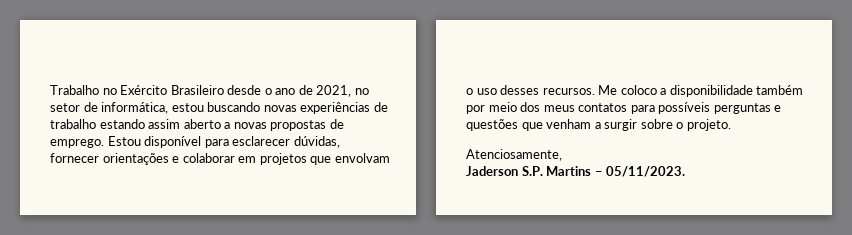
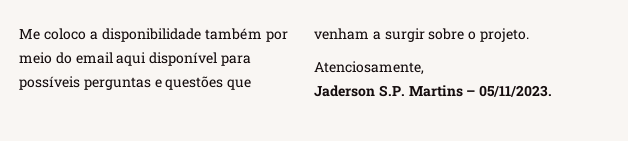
- Trabalho no Exército Brasileiro desde o ano de 2021, no setor de informática, estou buscando novas experiências de trabalho estando assim aberto a novas propostas de emprego. Estou disponível para esclarecer dúvidas, fornecer orientações e colaborar em projetos que envolvam o uso desses recursos. Me coloco a disponibilidade também por meio dos meus contatos para possíveis perguntas e questões que venham a surgir sobre o projeto.
+ Me coloco a disponibilidade também por meio do email aqui disponível para possíveis perguntas e questões que venham a surgir sobre o projeto.

